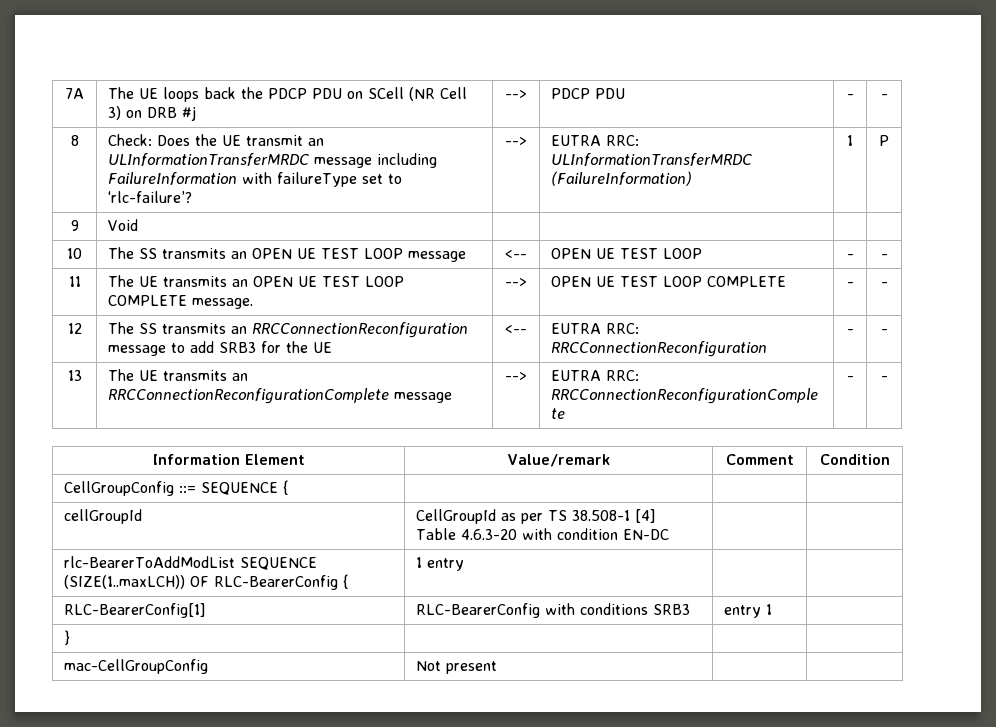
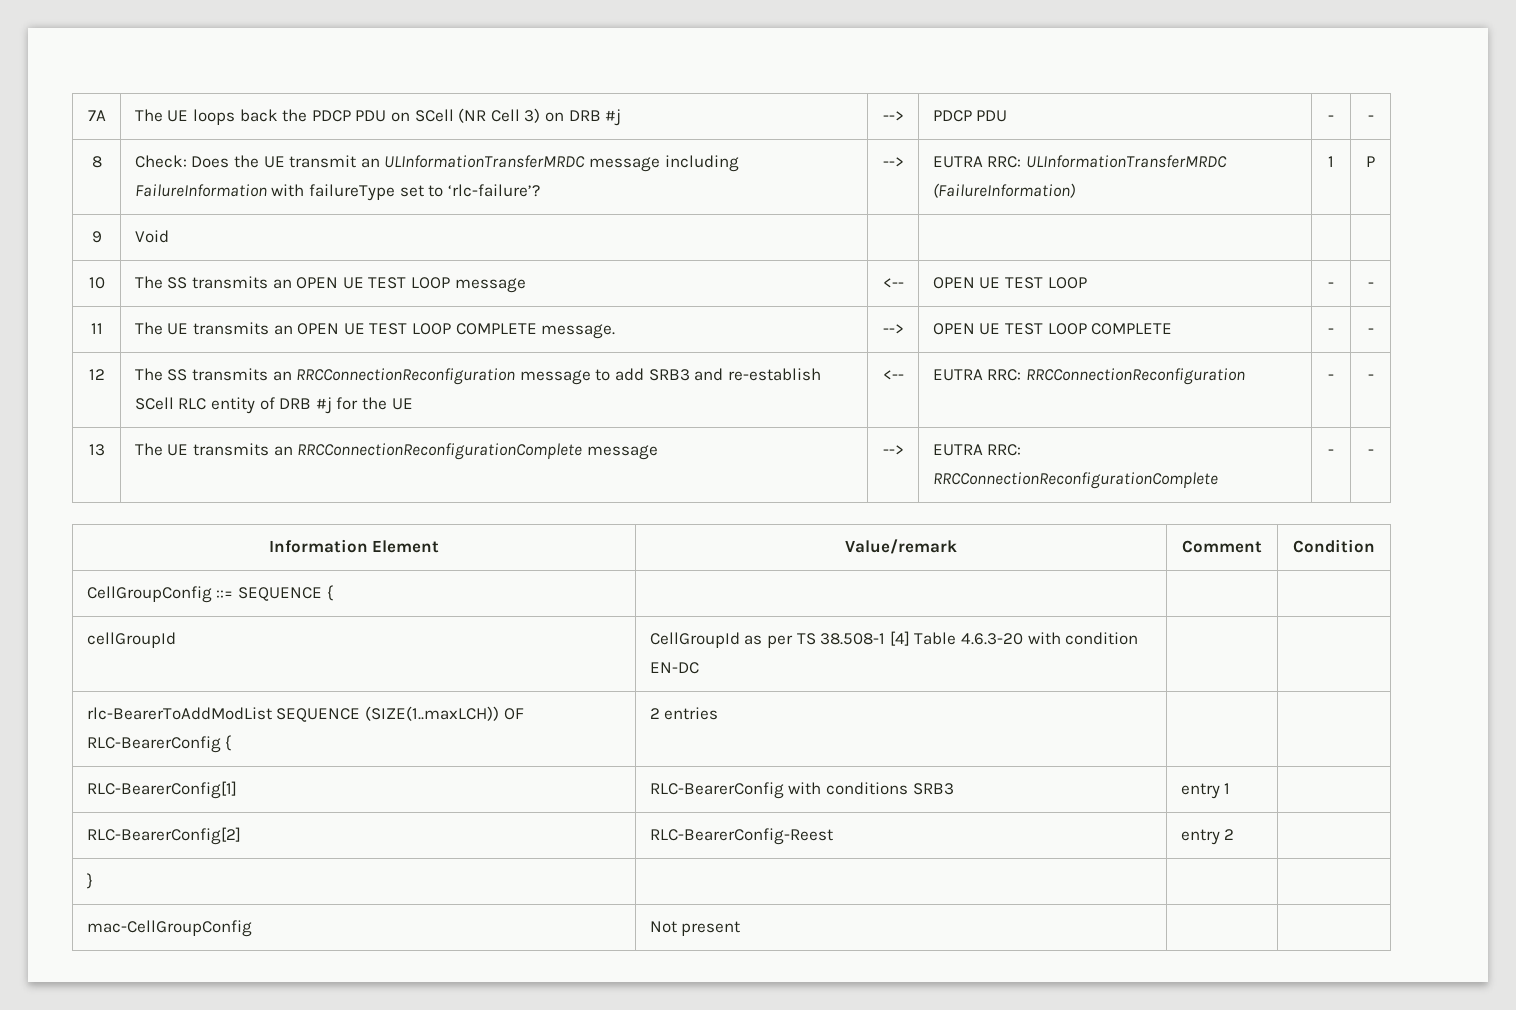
- 12 | The SS transmits an RRCConnectionReconfiguration message to add SRB3 for the UE | <-- | EUTRA RRC: RRCConnectionReconfiguration | - | -
+ 12 | The SS transmits an RRCConnectionReconfiguration message to add SRB3 and re-establish SCell RLC entity of DRB #j for the UE | <-- | EUTRA RRC: RRCConnectionReconfiguration | - | -
- rlc-BearerToAddModList SEQUENCE (SIZE(1..maxLCH)) OF RLC-BearerConfig { | 1 entry | |
+ rlc-BearerToAddModList SEQUENCE (SIZE(1..maxLCH)) OF RLC-BearerConfig { | 2 entries | |
+ RLC-BearerConfig[2] | RLC-BearerConfig-Reest | entry 2 |

